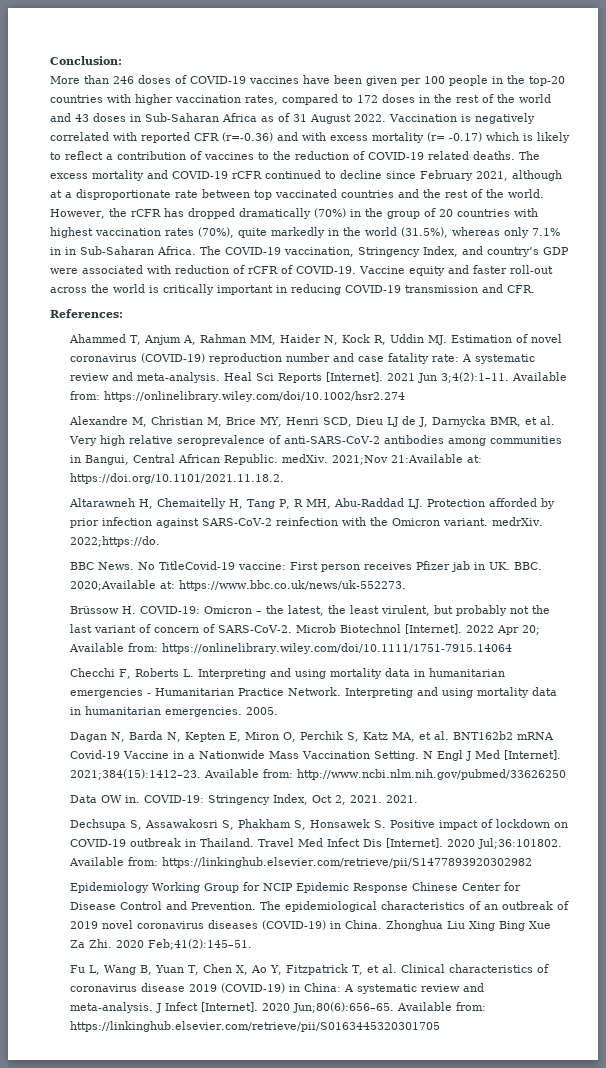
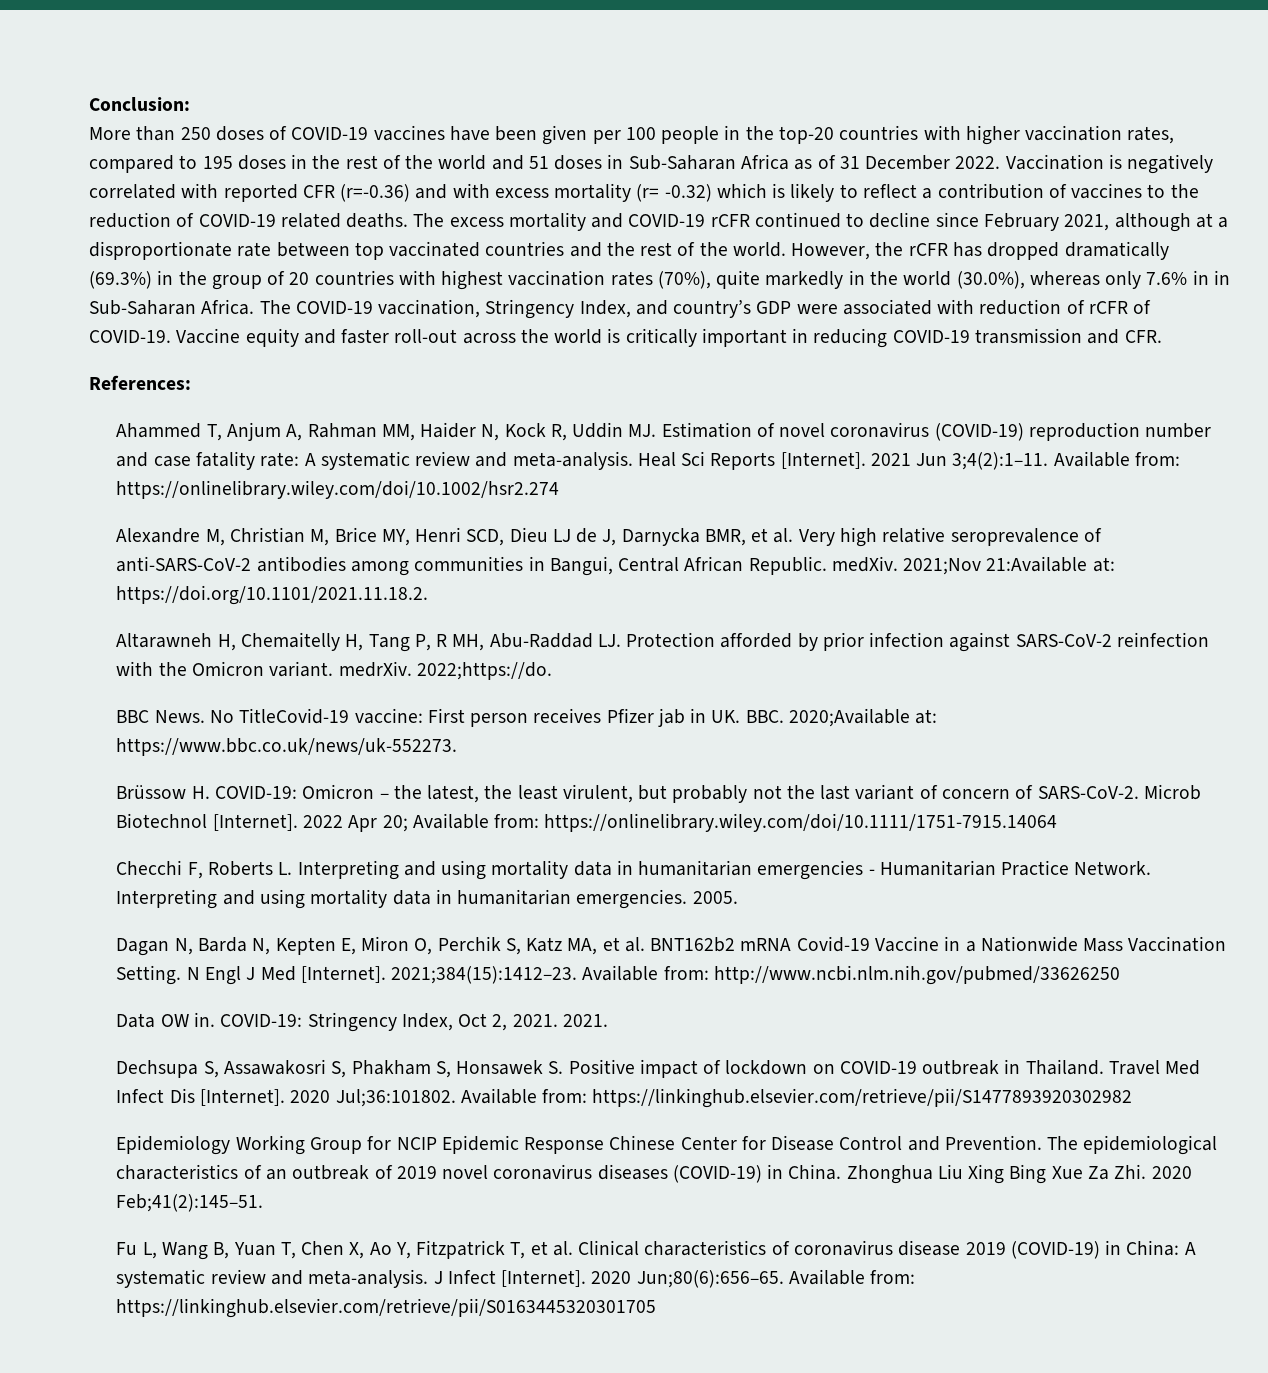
- More than 246 doses of COVID-19 vaccines have been given per 100 people in the top-20 countries with higher vaccination rates, compared to 172 doses in the rest of the world and 43 doses in Sub-Saharan Africa as of 31 August 2022.
+ More than 250 doses of COVID-19 vaccines have been given per 100 people in the top-20 countries with higher vaccination rates, compared to 195 doses in the rest of the world and 51 doses in Sub-Saharan Africa as of 31 December 2022.
- Vaccination is negatively correlated with reported CFR (r=-0.36) and with excess mortality (r= -0.17) which is likely to reflect a contribution of vaccines to the reduction of COVID-19 related deaths.
+ Vaccination is negatively correlated with reported CFR (r=-0.36) and with excess mortality (r= -0.32) which is likely to reflect a contribution of vaccines to the reduction of COVID-19 related deaths.
- However, the rCFR has dropped dramatically (70%) in the group of 20 countries with highest vaccination rates (70%), quite markedly in the world (31.5%), whereas only 7.1% in in Sub-Saharan Africa.
+ However, the rCFR has dropped dramatically (69.3%) in the group of 20 countries with highest vaccination rates (70%), quite markedly in the world (30.0%), whereas only 7.6% in in Sub-Saharan Africa.

